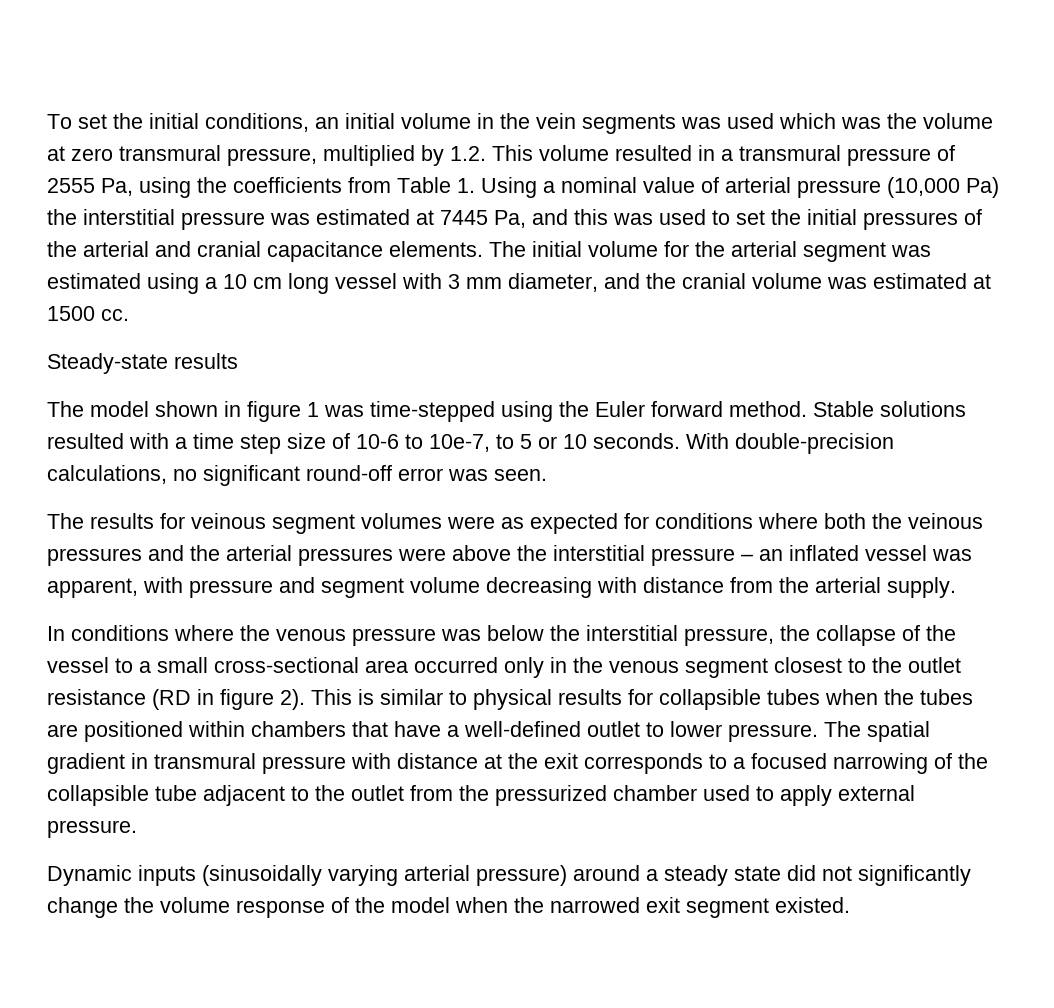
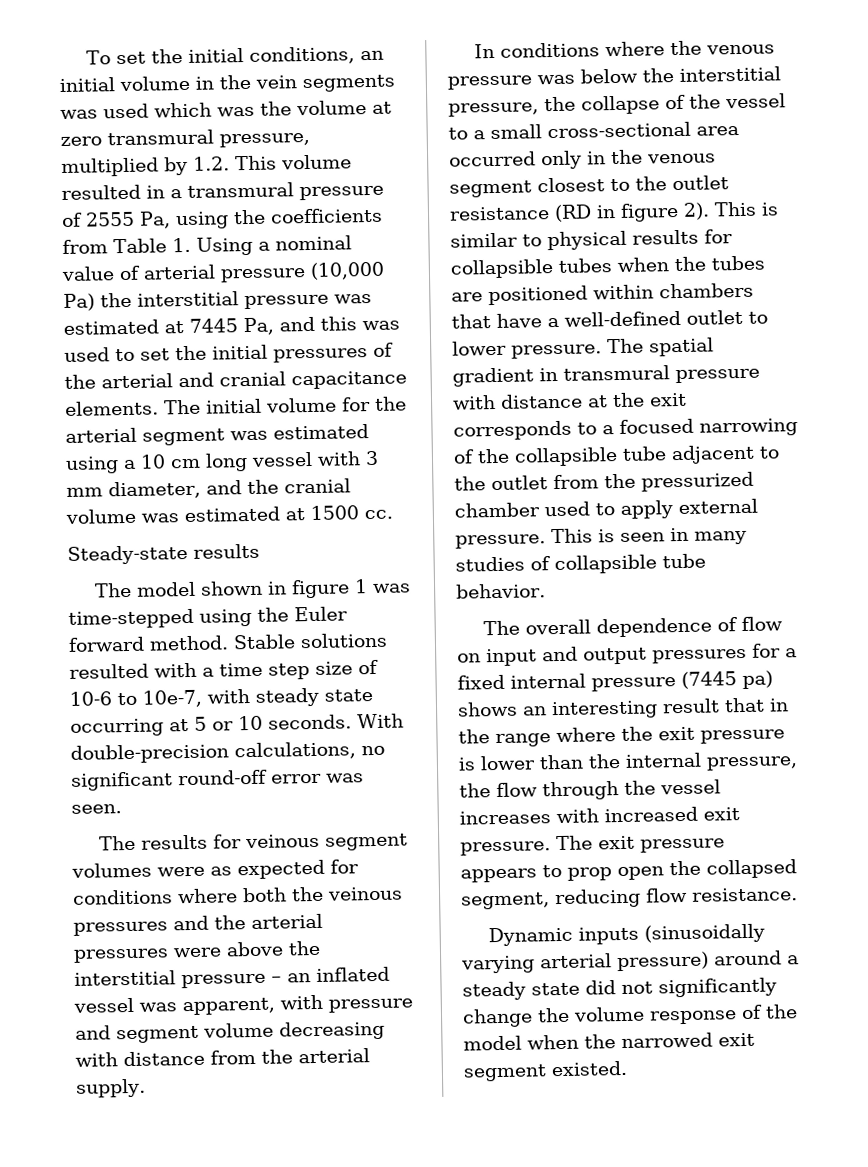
- Stable solutions resulted with a time step size of 10-6 to 10e-7, to 5 or 10 seconds.
+ Stable solutions resulted with a time step size of 10-6 to 10e-7, with steady state occurring at 5 or 10 seconds.
+ This is seen in many studies of collapsible tube behavior.
+ The overall dependence of flow on input and output pressures for a fixed internal pressure (7445 pa) shows an interesting result that in the range where the exit pressure is lower than the internal pressure, the flow through the vessel increases with increased exit pressure. The exit pressure appears to prop open the collapsed segment, reducing flow resistance.

